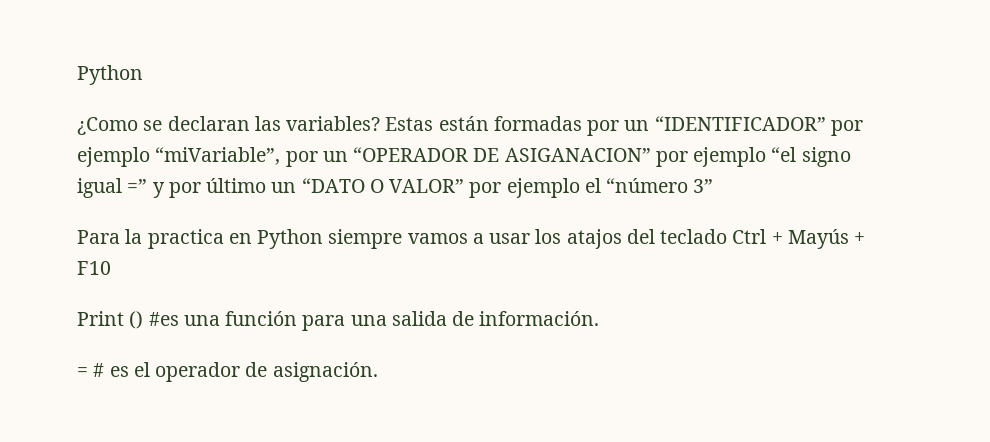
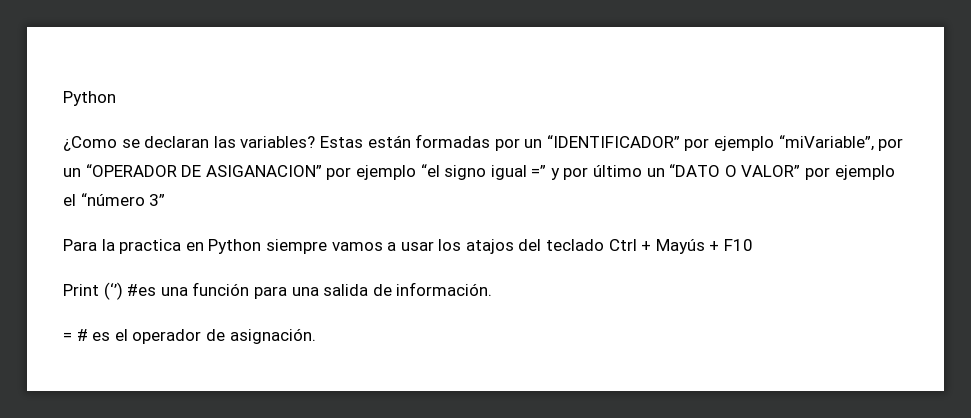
- Print () #es una función para una salida de información.
+ Print (‘’) #es una función para una salida de información.

